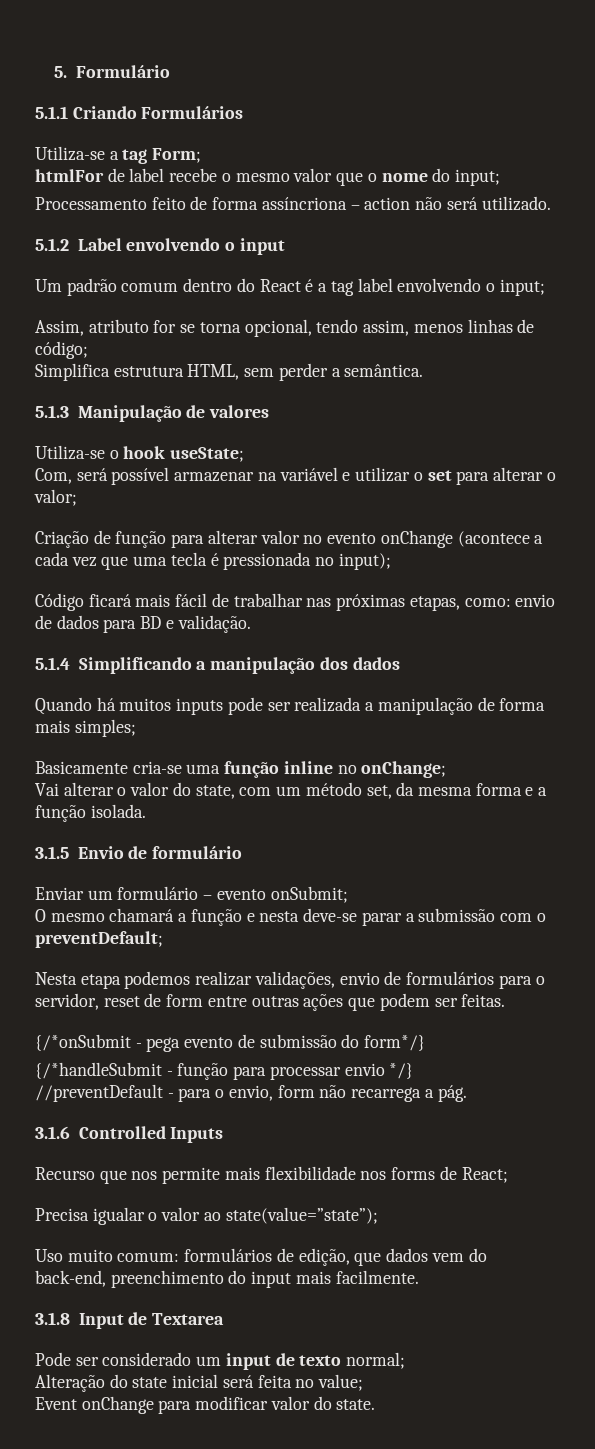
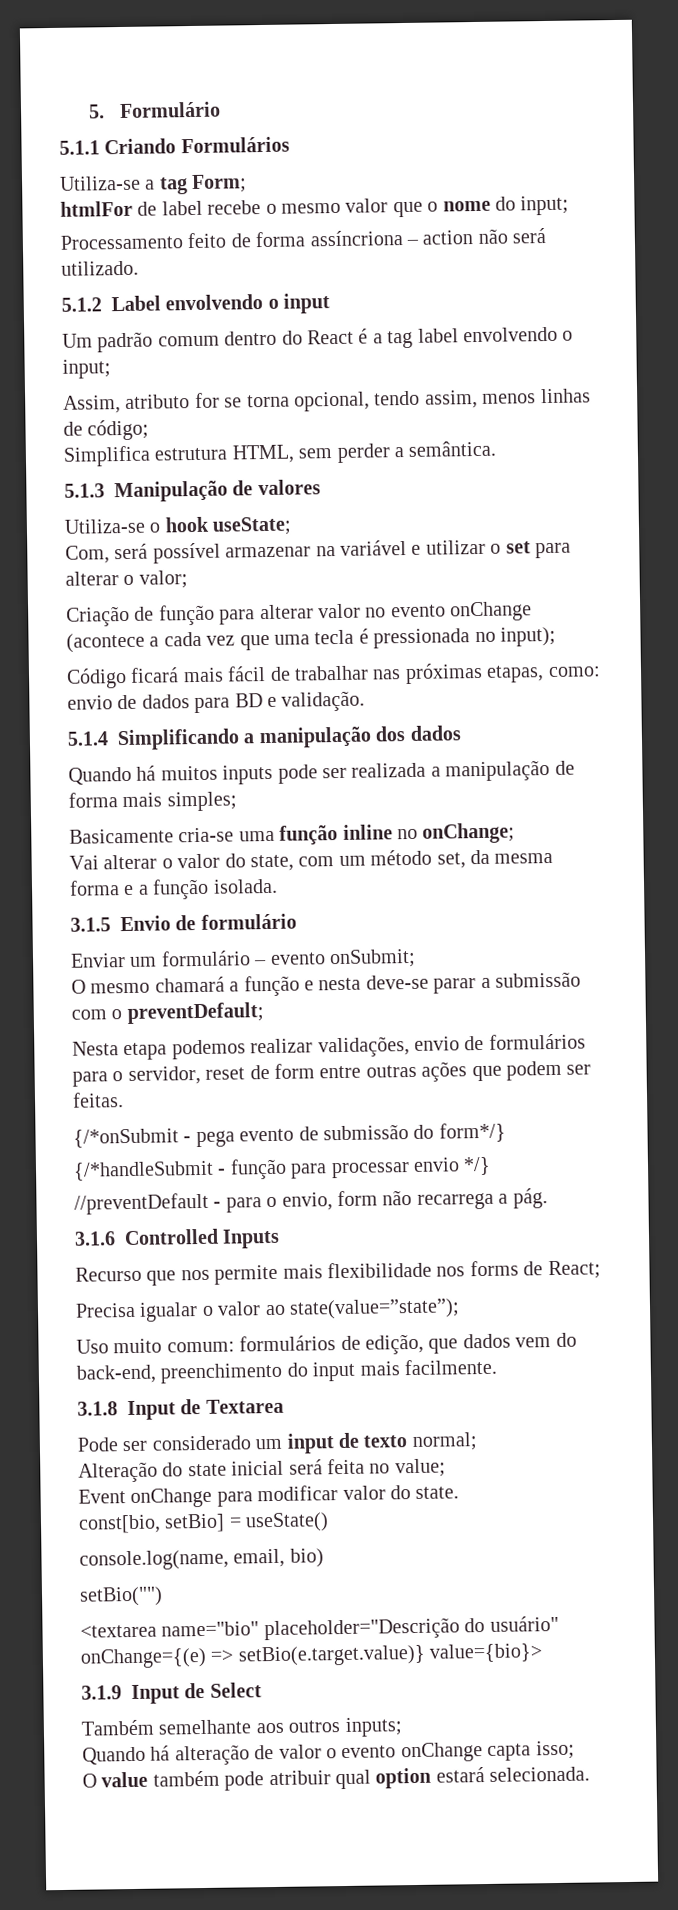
+ const[bio, setBio] = useState()
+ console.log(name, email, bio)
+ setBio("")
+ <textarea name="bio" placeholder="Descrição do usuário" onChange={(e) => setBio(e.target.value)} value={bio}>
+ 3.1.9 Input de Select
+ Também semelhante aos outros inputs;
+ Quando há alteração de valor o evento onChange capta isso;
+ O value também pode atribuir qual option estará selecionada.

